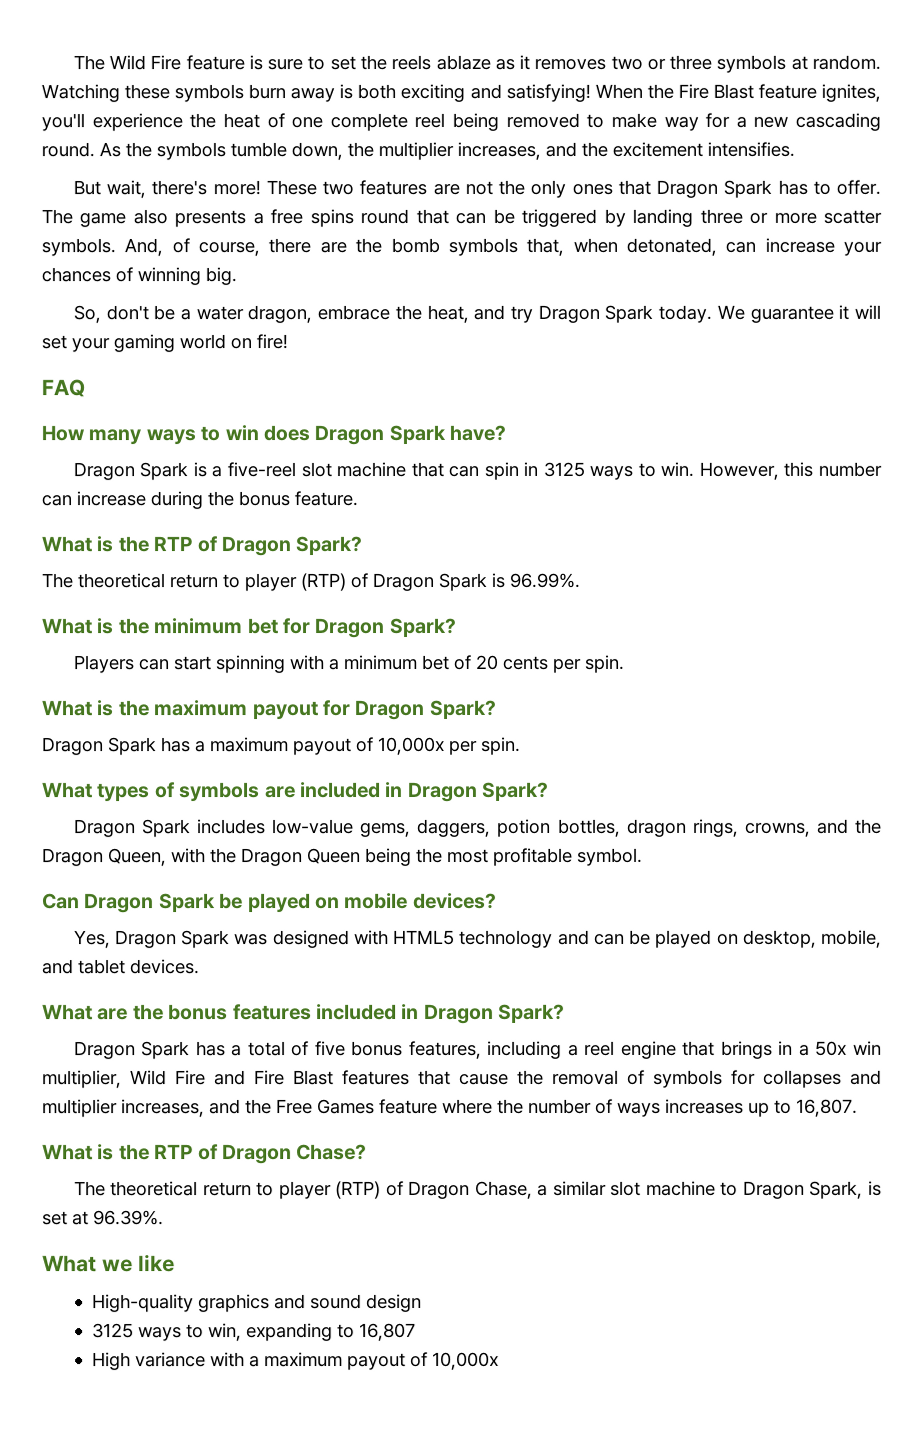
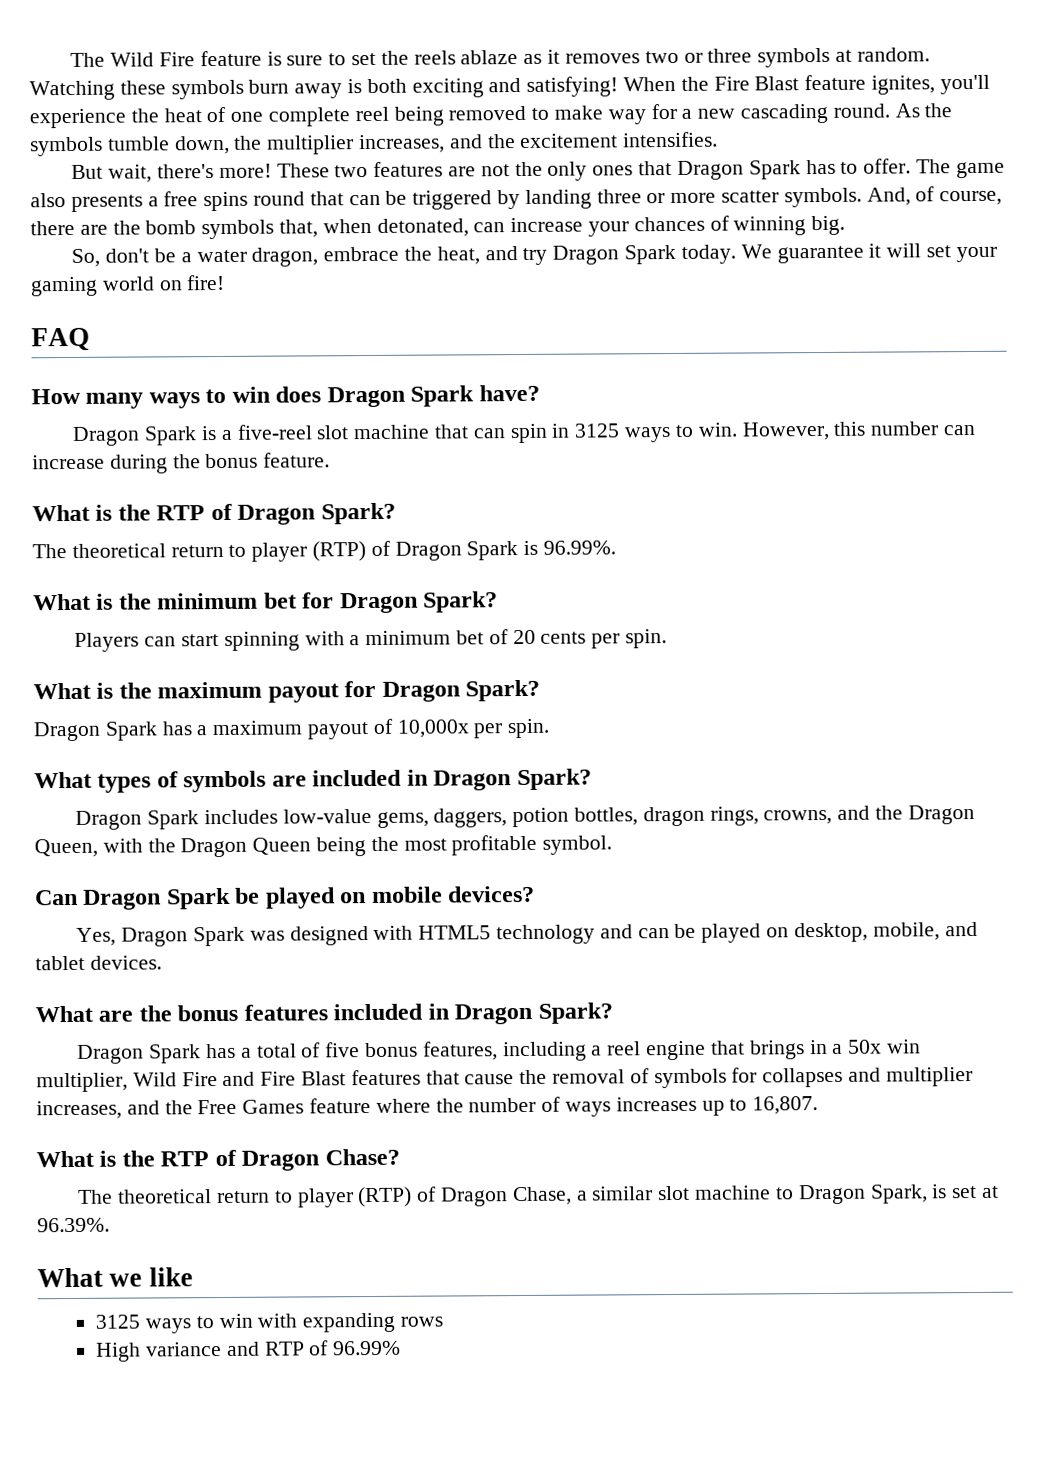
- High-quality graphics and sound design
- 3125 ways to win, expanding to 16,807
- High variance with a maximum payout of 10,000x
+ 3125 ways to win with expanding rows
+ High variance and RTP of 96.99%

